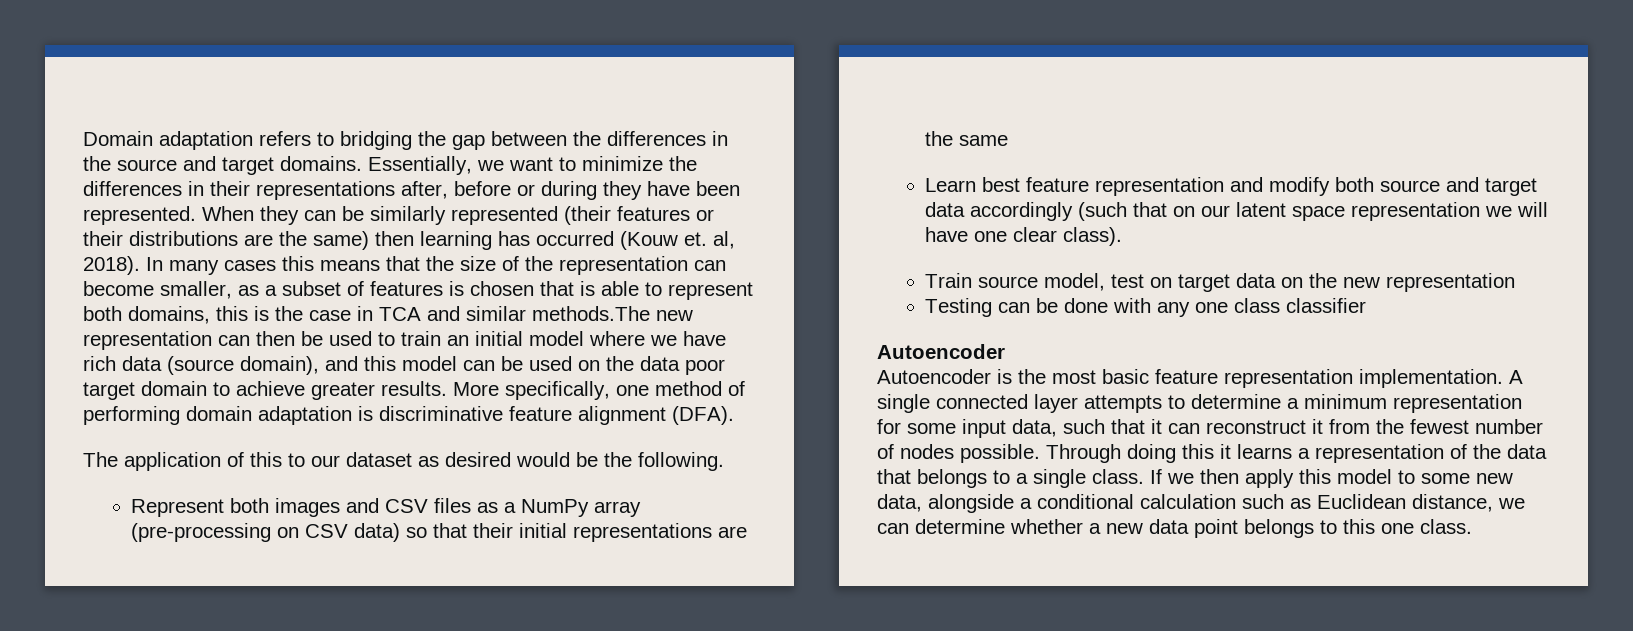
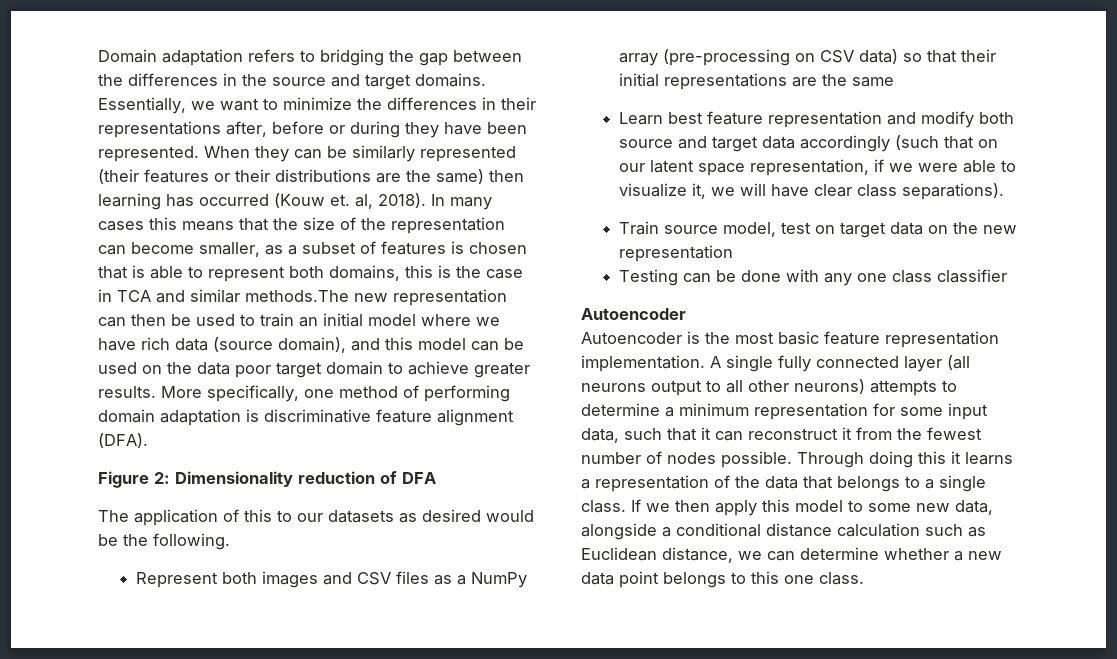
+ Figure 2: Dimensionality reduction of DFA
- The application of this to our dataset as desired would be the following.
+ The application of this to our datasets as desired would be the following.
- Learn best feature representation and modify both source and target data accordingly (such that on our latent space representation we will have one clear class).
+ Learn best feature representation and modify both source and target data accordingly (such that on our latent space representation, if we were able to visualize it, we will have clear class separations).
- A single connected layer attempts to determine a minimum representation for some input data, such that it can reconstruct it from the fewest number of nodes possible.
+ A single fully connected layer (all neurons output to all other neurons) attempts to determine a minimum representation for some input data, such that it can reconstruct it from the fewest number of nodes possible.
- If we then apply this model to some new data, alongside a conditional calculation such as Euclidean distance, we can determine whether a new data point belongs to this one class.
+ If we then apply this model to some new data, alongside a conditional distance calculation such as Euclidean distance, we can determine whether a new data point belongs to this one class.

